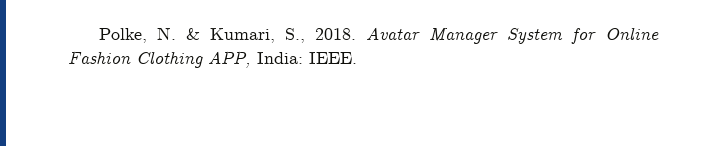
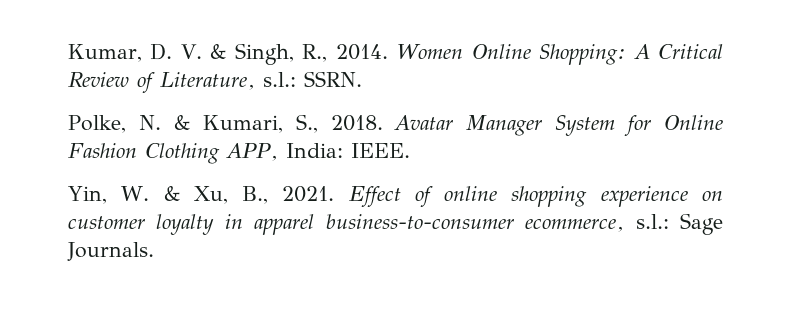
+ Kumar, D. V. & Singh, R., 2014. Women Online Shopping: A Critical Review of Literature, s.l.: SSRN.
+ Yin, W. & Xu, B., 2021. Effect of online shopping experience on customer loyalty in apparel business-to-consumer ecommerce, s.l.: Sage Journals.

